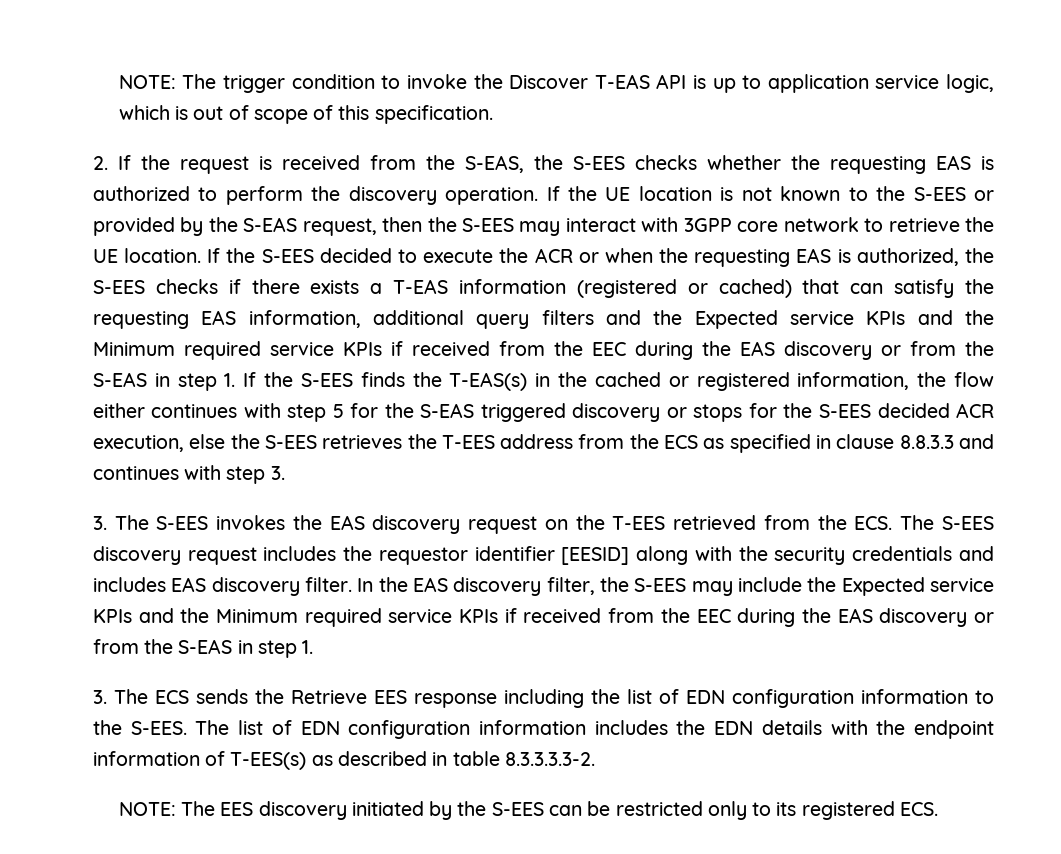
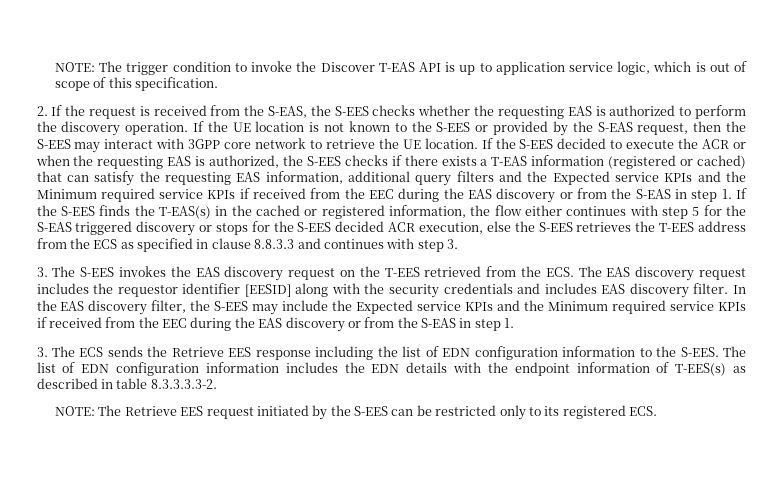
- 3. The S-EES invokes the EAS discovery request on the T-EES retrieved from the ECS. The S-EES discovery request includes the requestor identifier [EESID] along with the security credentials and includes EAS discovery filter.
+ 3. The S-EES invokes the EAS discovery request on the T-EES retrieved from the ECS. The EAS discovery request includes the requestor identifier [EESID] along with the security credentials and includes EAS discovery filter.
- NOTE: The EES discovery initiated by the S-EES can be restricted only to its registered ECS.
+ NOTE: The Retrieve EES request initiated by the S-EES can be restricted only to its registered ECS.

